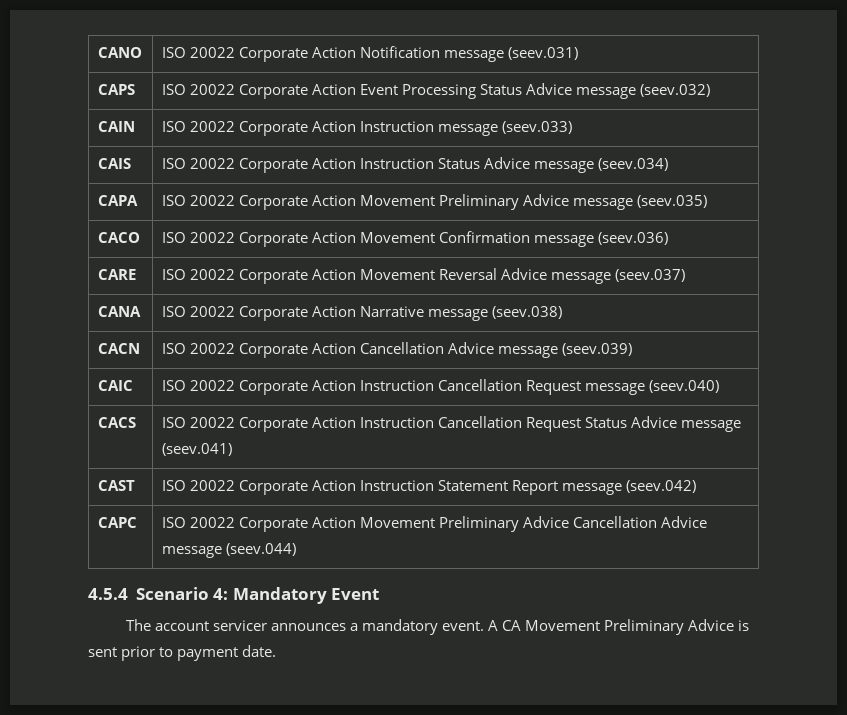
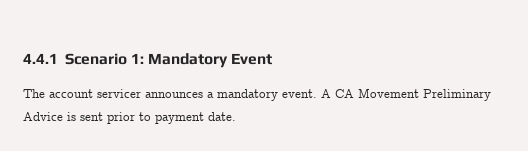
- CANO | ISO 20022 Corporate Action Notification message (seev.031)
- CAPS | ISO 20022 Corporate Action Event Processing Status Advice message (seev.032)
- CAIN | ISO 20022 Corporate Action Instruction message (seev.033)
- CAIS | ISO 20022 Corporate Action Instruction Status Advice message (seev.034)
- CAPA | ISO 20022 Corporate Action Movement Preliminary Advice message (seev.035)
- CACO | ISO 20022 Corporate Action Movement Confirmation message (seev.036)
- CARE | ISO 20022 Corporate Action Movement Reversal Advice message (seev.037)
- CANA | ISO 20022 Corporate Action Narrative message (seev.038)
- CACN | ISO 20022 Corporate Action Cancellation Advice message (seev.039)
- CAIC | ISO 20022 Corporate Action Instruction Cancellation Request message (seev.040)
- CACS | ISO 20022 Corporate Action Instruction Cancellation Request Status Advice message (seev.041)
- CAST | ISO 20022 Corporate Action Instruction Statement Report message (seev.042)
- CAPC | ISO 20022 Corporate Action Movement Preliminary Advice Cancellation Advice message (seev.044)
- 4.5.4 Scenario 4: Mandatory Event
+ 4.4.1 Scenario 1: Mandatory Event

